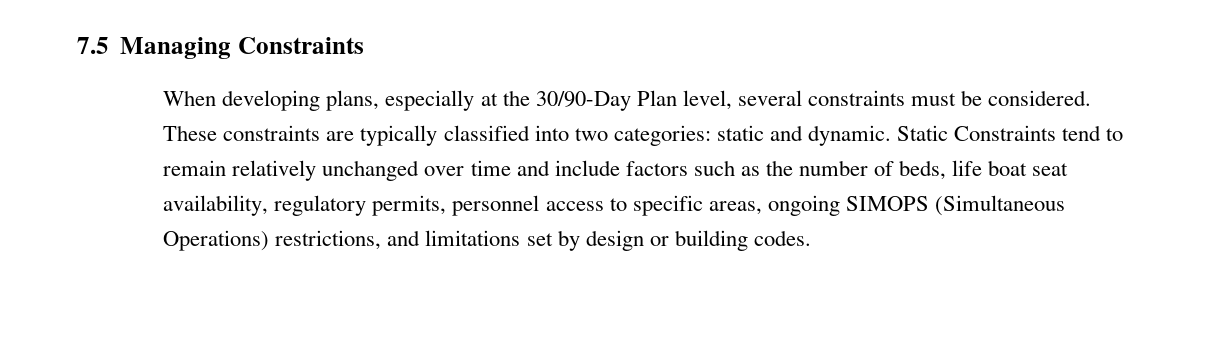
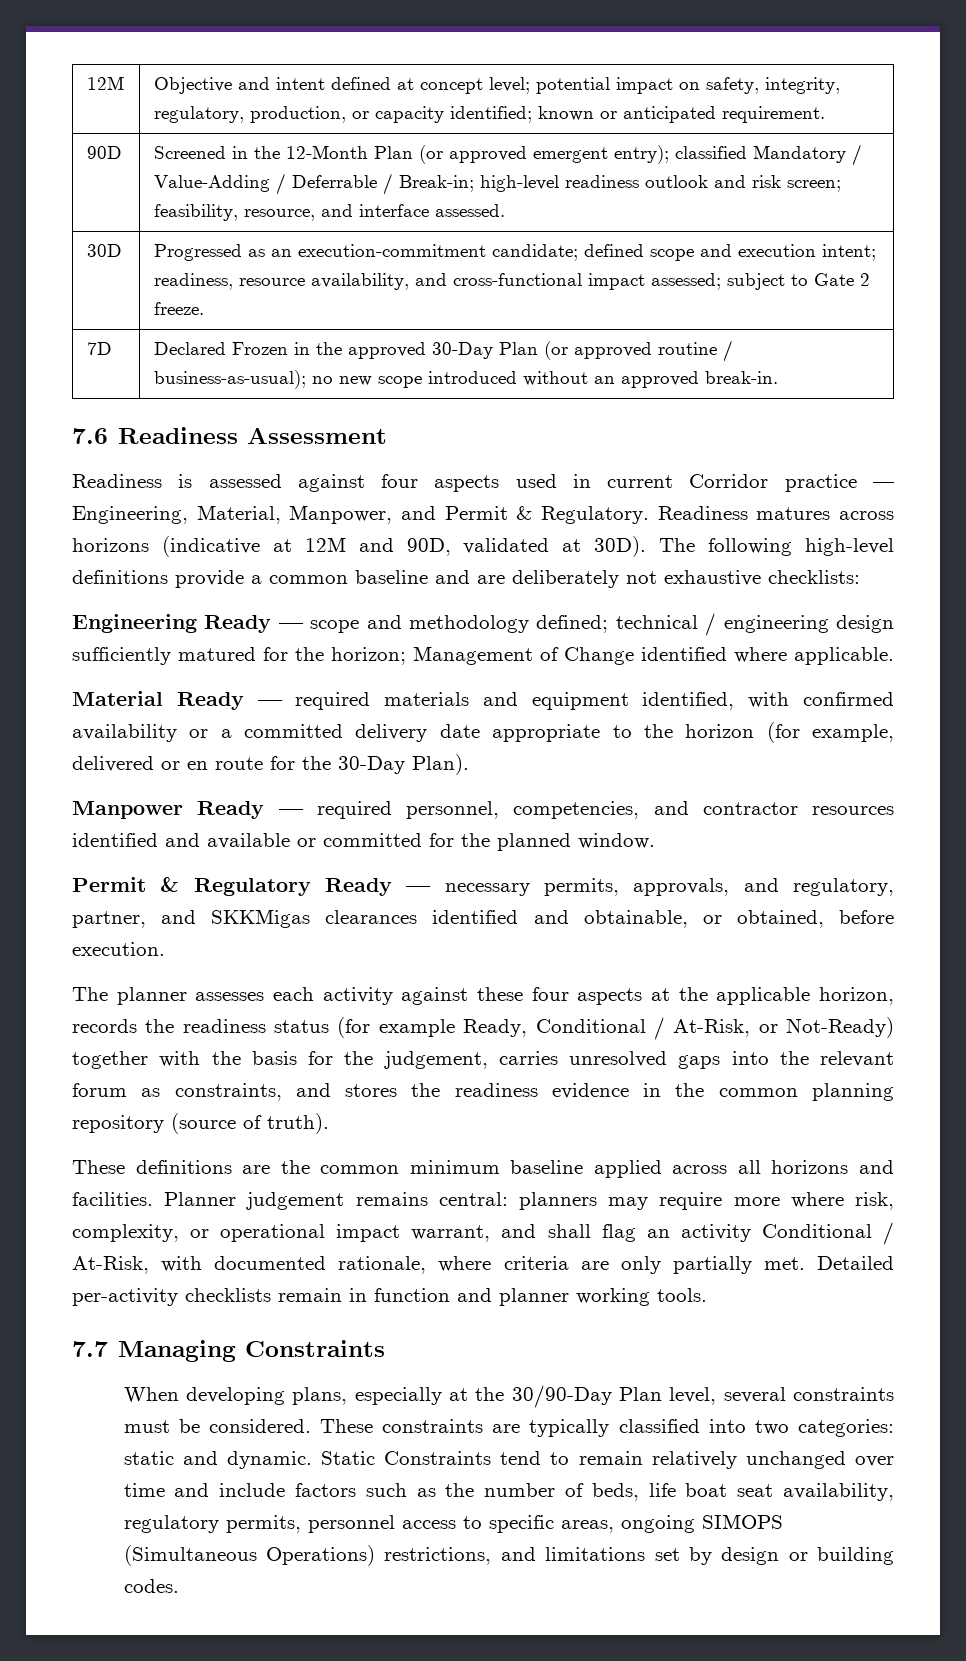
- 7.5 Managing Constraints
+ 12M | Objective and intent defined at concept level; potential impact on safety, integrity, regulatory, production, or capacity identified; known or anticipated requirement.
+ 90D | Screened in the 12-Month Plan (or approved emergent entry); classified Mandatory / Value-Adding / Deferrable / Break-in; high-level readiness outlook and risk screen; feasibility, resource, and interface assessed.
+ 30D | Progressed as an execution-commitment candidate; defined scope and execution intent; readiness, resource availability, and cross-functional impact assessed; subject to Gate 2 freeze.
+ 7D | Declared Frozen in the approved 30-Day Plan (or approved routine / business-as-usual); no new scope introduced without an approved break-in.
+ 7.6 Readiness Assessment
+ Readiness is assessed against four aspects used in current Corridor practice — Engineering, Material, Manpower, and Permit & Regulatory. Readiness matures across horizons (indicative at 12M and 90D, validated at 30D). The following high-level definitions provide a common baseline and are deliberately not exhaustive checklists:
+ Engineering Ready — scope and methodology defined; technical / engineering design sufficiently matured for the horizon; Management of Change identified where applicable.
+ Material Ready — required materials and equipment identified, with confirmed availability or a committed delivery date appropriate to the horizon (for example, delivered or en route for the 30-Day Plan).
+ Manpower Ready — required personnel, competencies, and contractor resources identified and available or committed for the planned window.
+ Permit & Regulatory Ready — necessary permits, approvals, and regulatory, partner, and SKKMigas clearances identified and obtainable, or obtained, before execution.
+ The planner assesses each activity against these four aspects at the applicable horizon, records the readiness status (for example Ready, Conditional / At-Risk, or Not-Ready) together with the basis for the judgement, carries unresolved gaps into the relevant forum as constraints, and stores the readiness evidence in the common planning repository (source of truth).
+ These definitions are the common minimum baseline applied across all horizons and facilities. Planner judgement remains central: planners may require more where risk, complexity, or operational impact warrant, and shall flag an activity Conditional / At-Risk, with documented rationale, where criteria are only partially met. Detailed per-activity checklists remain in function and planner working tools.
+ 7.7 Managing Constraints

